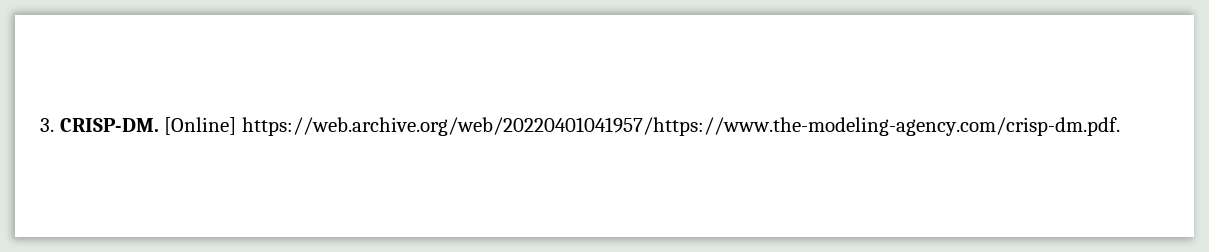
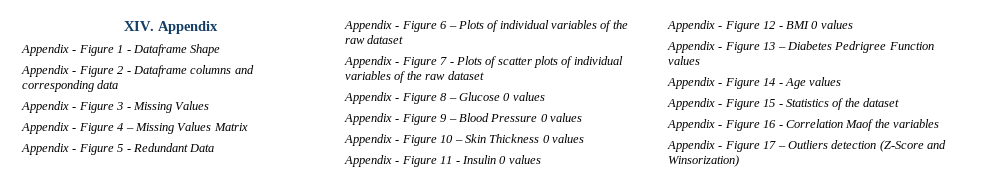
- 3. CRISP-DM. [Online] https://web.archive.org/web/20220401041957/https://www.the-modeling-agency.com/crisp-dm.pdf.
+ XIV. Appendix
+ Appendix - Figure 1 - Dataframe Shape
+ Appendix - Figure 2 - Dataframe columns and corresponding data
+ Appendix - Figure 3 - Missing Values
+ Appendix - Figure 4 – Missing Values Matrix
+ Appendix - Figure 5 - Redundant Data
+ Appendix - Figure 6 – Plots of individual variables of the raw dataset
+ Appendix - Figure 7 - Plots of scatter plots of individual variables of the raw dataset
+ Appendix - Figure 8 – Glucose 0 values
+ Appendix - Figure 9 – Blood Pressure 0 values
+ Appendix - Figure 10 – Skin Thickness 0 values
+ Appendix - Figure 11 - Insulin 0 values
+ Appendix - Figure 12 - BMI 0 values
+ Appendix - Figure 13 – Diabetes Pedrigree Function values
+ Appendix - Figure 14 - Age values
+ Appendix - Figure 15 - Statistics of the dataset
+ Appendix - Figure 16 - Correlation Maof the variables
+ Appendix - Figure 17 – Outliers detection (Z-Score and Winsorization)

